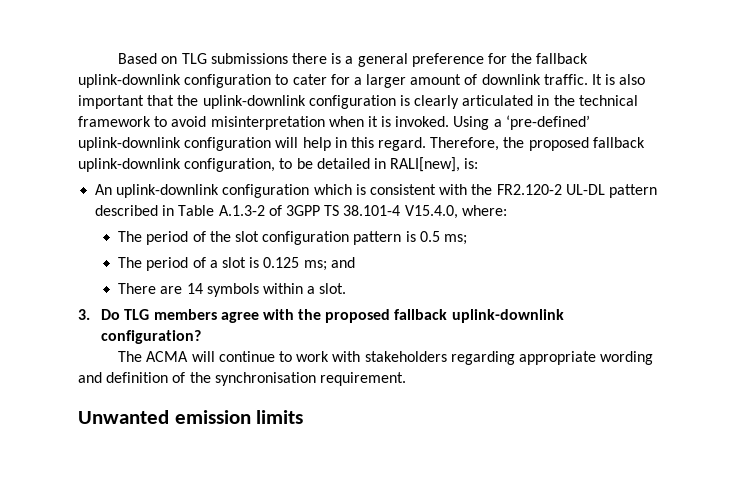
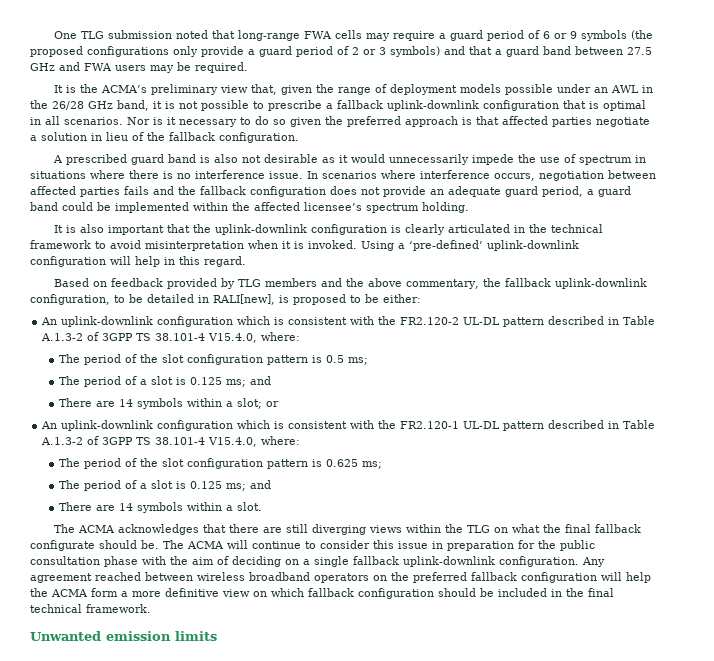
- Based on TLG submissions there is a general preference for the fallback uplink-downlink configuration to cater for a larger amount of downlink traffic. It is also important that the uplink-downlink configuration is clearly articulated in the technical framework to avoid misinterpretation when it is invoked.
+ One TLG submission noted that long-range FWA cells may require a guard period of 6 or 9 symbols (the proposed configurations only provide a guard period of 2 or 3 symbols) and that a guard band between 27.5 GHz and FWA users may be required.
+ It is the ACMA’s preliminary view that, given the range of deployment models possible under an AWL in the 26/28 GHz band, it is not possible to prescribe a fallback uplink-downlink configuration that is optimal in all scenarios. Nor is it necessary to do so given the preferred approach is that affected parties negotiate a solution in lieu of the fallback configuration.
+ A prescribed guard band is also not desirable as it would unnecessarily impede the use of spectrum in situations where there is no interference issue. In scenarios where interference occurs, negotiation between affected parties fails and the fallback configuration does not provide an adequate guard period, a guard band could be implemented within the affected licensee’s spectrum holding.
+ It is also important that the uplink-downlink configuration is clearly articulated in the technical framework to avoid misinterpretation when it is invoked.
- Using a ‘pre-defined’ uplink-downlink configuration will help in this regard. Therefore, the proposed fallback uplink-downlink configuration, to be detailed in RALI[new], is:
+ Using a ‘pre-defined’ uplink-downlink configuration will help in this regard.
+ Based on feedback provided by TLG members and the above commentary, the fallback uplink-downlink configuration, to be detailed in RALI[new], is proposed to be either:
+ There are 14 symbols within a slot; or
+ An uplink-downlink configuration which is consistent with the FR2.120-1 UL-DL pattern described in Table A.1.3-2 of 3GPP TS 38.101-4 V15.4.0, where:
+ The period of the slot configuration pattern is 0.625 ms;
+ The period of a slot is 0.125 ms; and
- 3. Do TLG members agree with the proposed fallback uplink-downlink configuration?
- The ACMA will continue to work with stakeholders regarding appropriate wording and definition of the synchronisation requirement.
+ The ACMA acknowledges that there are still diverging views within the TLG on what the final fallback configurate should be. The ACMA will continue to consider this issue in preparation for the public consultation phase with the aim of deciding on a single fallback uplink-downlink configuration. Any agreement reached between wireless broadband operators on the preferred fallback configuration will help the ACMA form a more definitive view on which fallback configuration should be included in the final technical framework.

